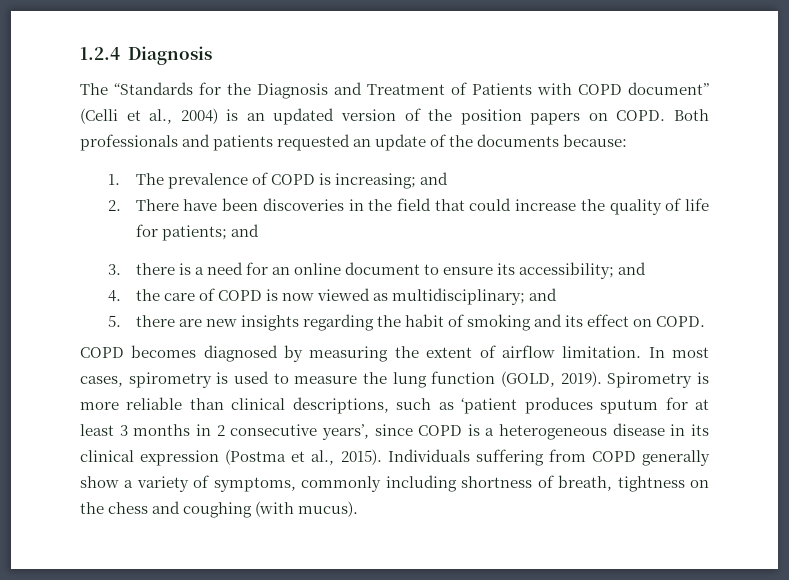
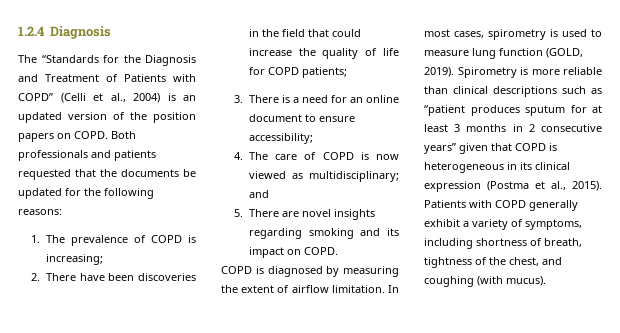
- The “Standards for the Diagnosis and Treatment of Patients with COPD document” (Celli et al., 2004) is an updated version of the position papers on COPD.
+ The “Standards for the Diagnosis and Treatment of Patients with COPD” (Celli et al., 2004) is an updated version of the position papers on COPD.
- Both professionals and patients requested an update of the documents because:
+ Both professionals and patients requested that the documents be updated for the following reasons:
- 1. The prevalence of COPD is increasing; and
+ 1. The prevalence of COPD is increasing;
- 2. There have been discoveries in the field that could increase the quality of life for patients; and
+ 2. There have been discoveries in the field that could increase the quality of life for COPD patients;
- 3. there is a need for an online document to ensure its accessibility; and
+ 3. There is a need for an online document to ensure accessibility;
- 4. the care of COPD is now viewed as multidisciplinary; and
+ 4. The care of COPD is now viewed as multidisciplinary; and
- 5. there are new insights regarding the habit of smoking and its effect on COPD.
+ 5. There are novel insights regarding smoking and its impact on COPD.
- COPD becomes diagnosed by measuring the extent of airflow limitation.
+ COPD is diagnosed by measuring the extent of airflow limitation.
- In most cases, spirometry is used to measure the lung function (GOLD, 2019).
+ In most cases, spirometry is used to measure lung function (GOLD, 2019).
- Spirometry is more reliable than clinical descriptions, such as ‘patient produces sputum for at least 3 months in 2 consecutive years’, since COPD is a heterogeneous disease in its clinical expression (Postma et al., 2015).
+ Spirometry is more reliable than clinical descriptions such as “patient produces sputum for at least 3 months in 2 consecutive years” given that COPD is heterogeneous in its clinical expression (Postma et al., 2015).
- Individuals suffering from COPD generally show a variety of symptoms, commonly including shortness of breath, tightness on the chess and coughing (with mucus).
+ Patients with COPD generally exhibit a variety of symptoms, including shortness of breath, tightness of the chest, and coughing (with mucus).

